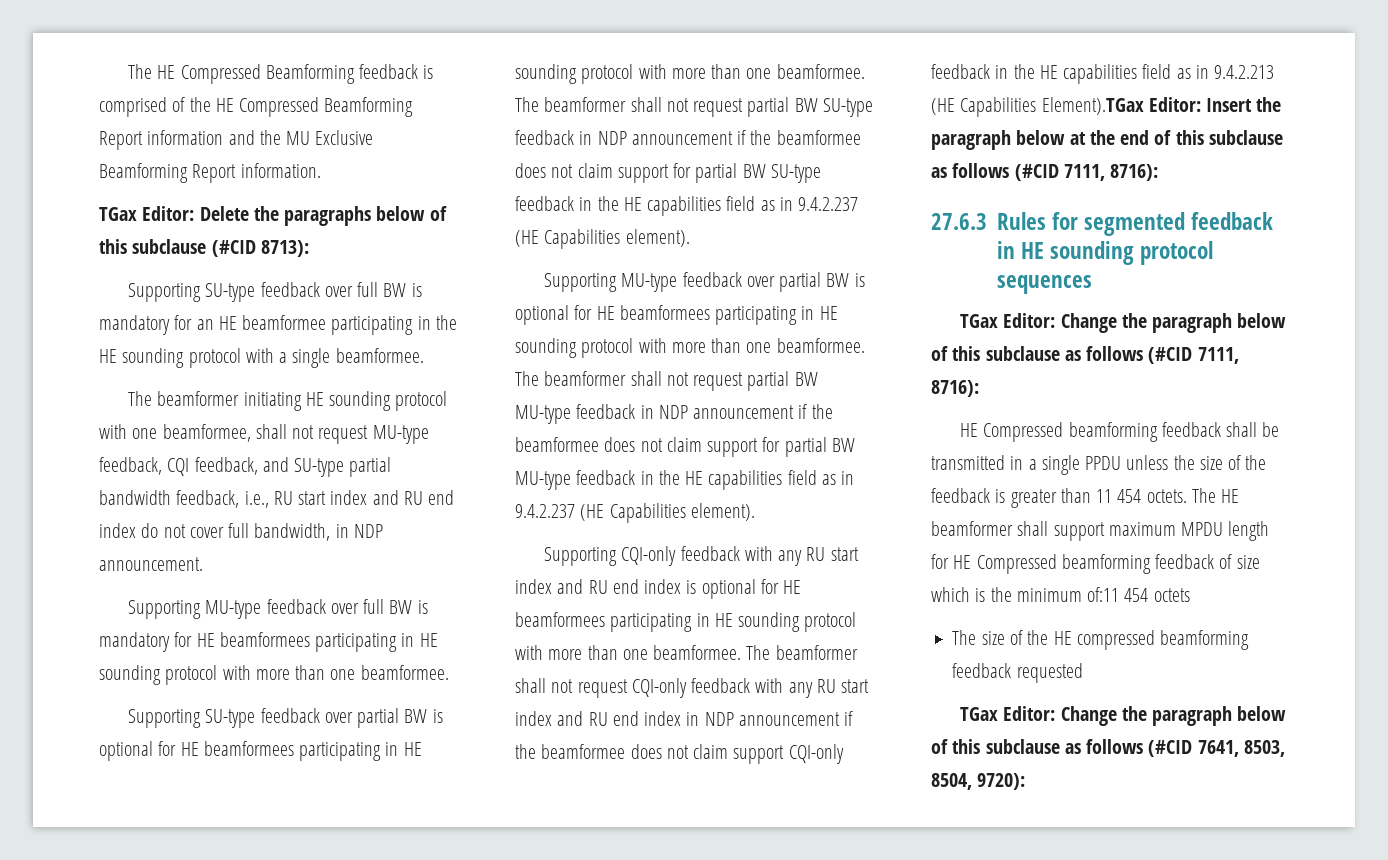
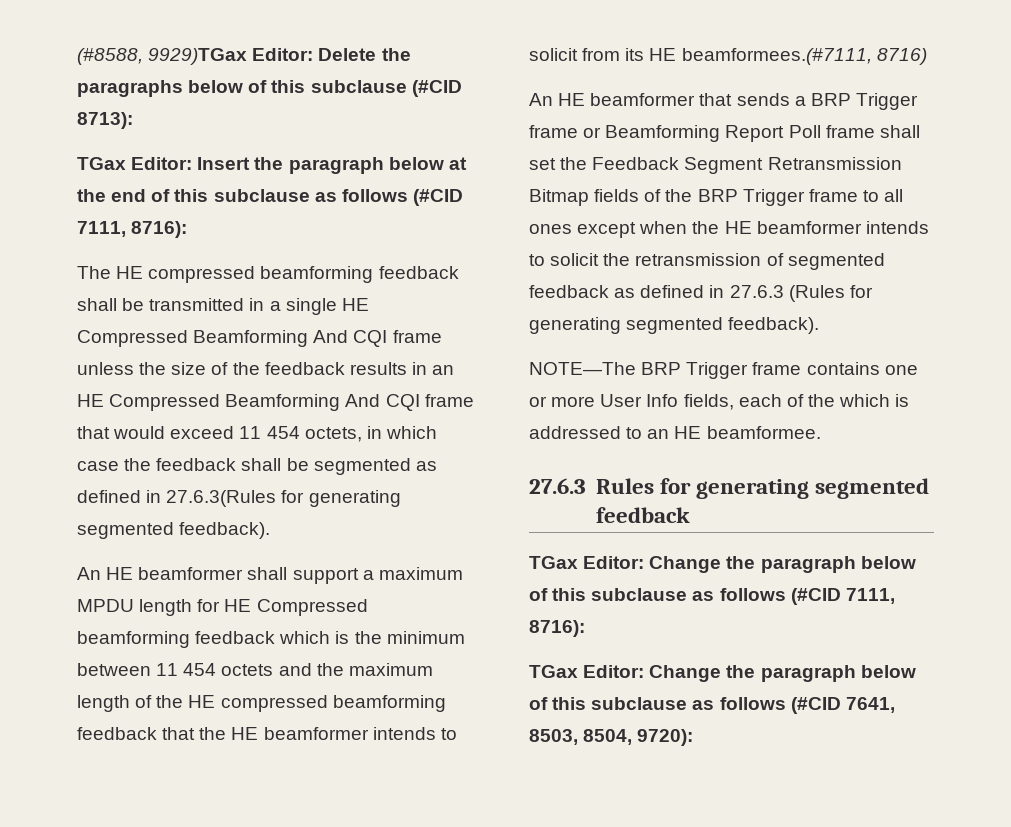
- The HE Compressed Beamforming feedback is comprised of the HE Compressed Beamforming Report information and the MU Exclusive Beamforming Report information.
- TGax Editor: Delete the paragraphs below of this subclause (#CID 8713):
+ (#8588, 9929)TGax Editor: Delete the paragraphs below of this subclause (#CID 8713):
- Supporting SU-type feedback over full BW is mandatory for an HE beamformee participating in the HE sounding protocol with a single beamformee.
- The beamformer initiating HE sounding protocol with one beamformee, shall not request MU-type feedback, CQI feedback, and SU-type partial bandwidth feedback, i.e., RU start index and RU end index do not cover full bandwidth, in NDP announcement.
- Supporting MU-type feedback over full BW is mandatory for HE beamformees participating in HE sounding protocol with more than one beamformee.
- Supporting SU-type feedback over partial BW is optional for HE beamformees participating in HE sounding protocol with more than one beamformee. The beamformer shall not request partial BW SU-type feedback in NDP announcement if the beamformee does not claim support for partial BW SU-type feedback in the HE capabilities field as in 9.4.2.237 (HE Capabilities element).
- Supporting MU-type feedback over partial BW is optional for HE beamformees participating in HE sounding protocol with more than one beamformee. The beamformer shall not request partial BW MU-type feedback in NDP announcement if the beamformee does not claim support for partial BW MU-type feedback in the HE capabilities field as in 9.4.2.237 (HE Capabilities element).
- Supporting CQI-only feedback with any RU start index and RU end index is optional for HE beamformees participating in HE sounding protocol with more than one beamformee. The beamformer shall not request CQI-only feedback with any RU start index and RU end index in NDP announcement if the beamformee does not claim support CQI-only feedback in the HE capabilities field as in 9.4.2.213 (HE Capabilities Element).TGax Editor: Insert the paragraph below at the end of this subclause as follows (#CID 7111, 8716):
+ TGax Editor: Insert the paragraph below at the end of this subclause as follows (#CID 7111, 8716):
+ The HE compressed beamforming feedback shall be transmitted in a single HE Compressed Beamforming And CQI frame unless the size of the feedback results in an HE Compressed Beamforming And CQI frame that would exceed 11 454 octets, in which case the feedback shall be segmented as defined in 27.6.3(Rules for generating segmented feedback).
+ An HE beamformer shall support a maximum MPDU length for HE Compressed beamforming feedback which is the minimum between 11 454 octets and the maximum length of the HE compressed beamforming feedback that the HE beamformer intends to solicit from its HE beamformees.(#7111, 8716)
+ An HE beamformer that sends a BRP Trigger frame or Beamforming Report Poll frame shall set the Feedback Segment Retransmission Bitmap fields of the BRP Trigger frame to all ones except when the HE beamformer intends to solicit the retransmission of segmented feedback as defined in 27.6.3 (Rules for generating segmented feedback).
+ NOTE—The BRP Trigger frame contains one or more User Info fields, each of the which is addressed to an HE beamformee.
- 27.6.3 Rules for segmented feedback in HE sounding protocol sequences
+ 27.6.3 Rules for generating segmented feedback
- HE Compressed beamforming feedback shall be transmitted in a single PPDU unless the size of the feedback is greater than 11 454 octets. The HE beamformer shall support maximum MPDU length for HE Compressed beamforming feedback of size which is the minimum of:11 454 octets
- The size of the HE compressed beamforming feedback requested

